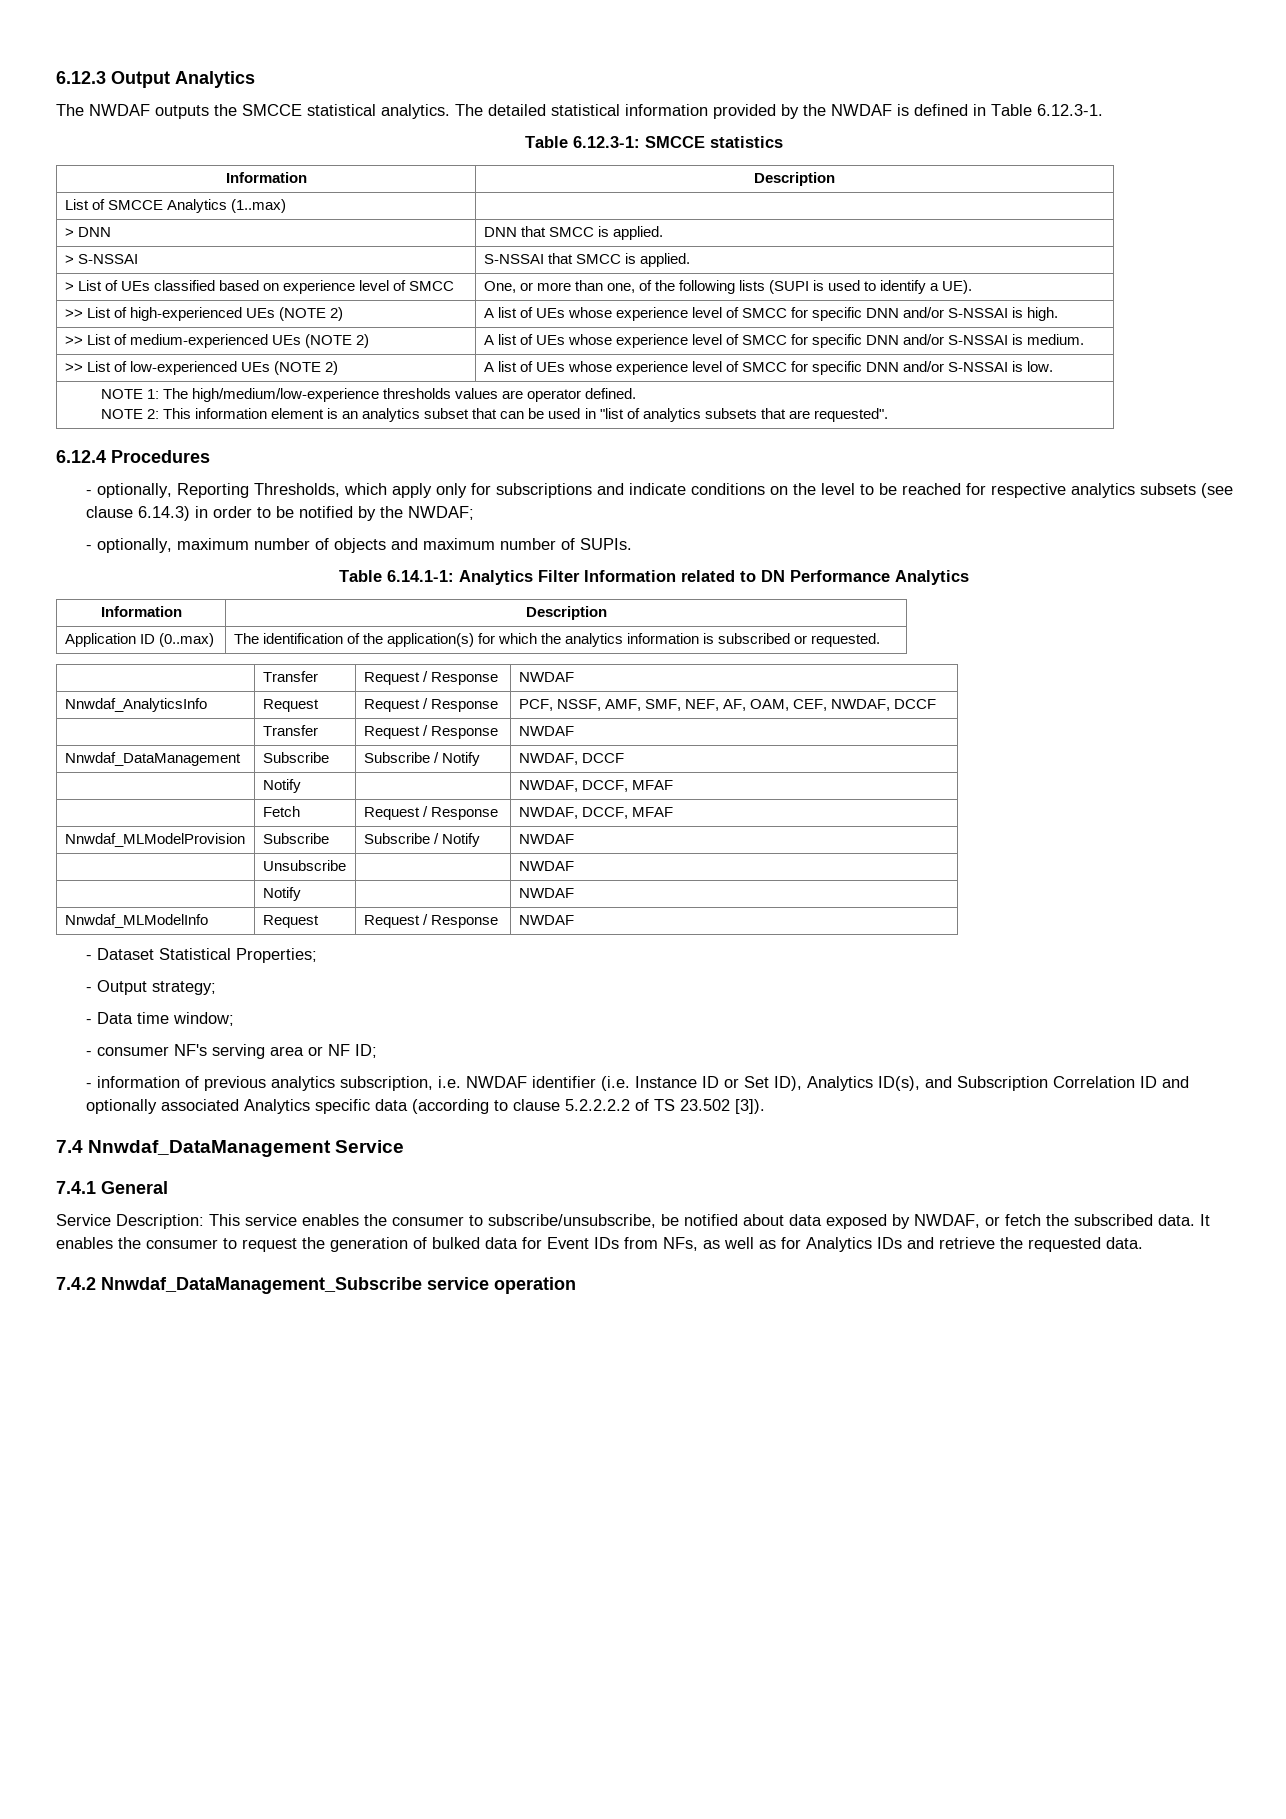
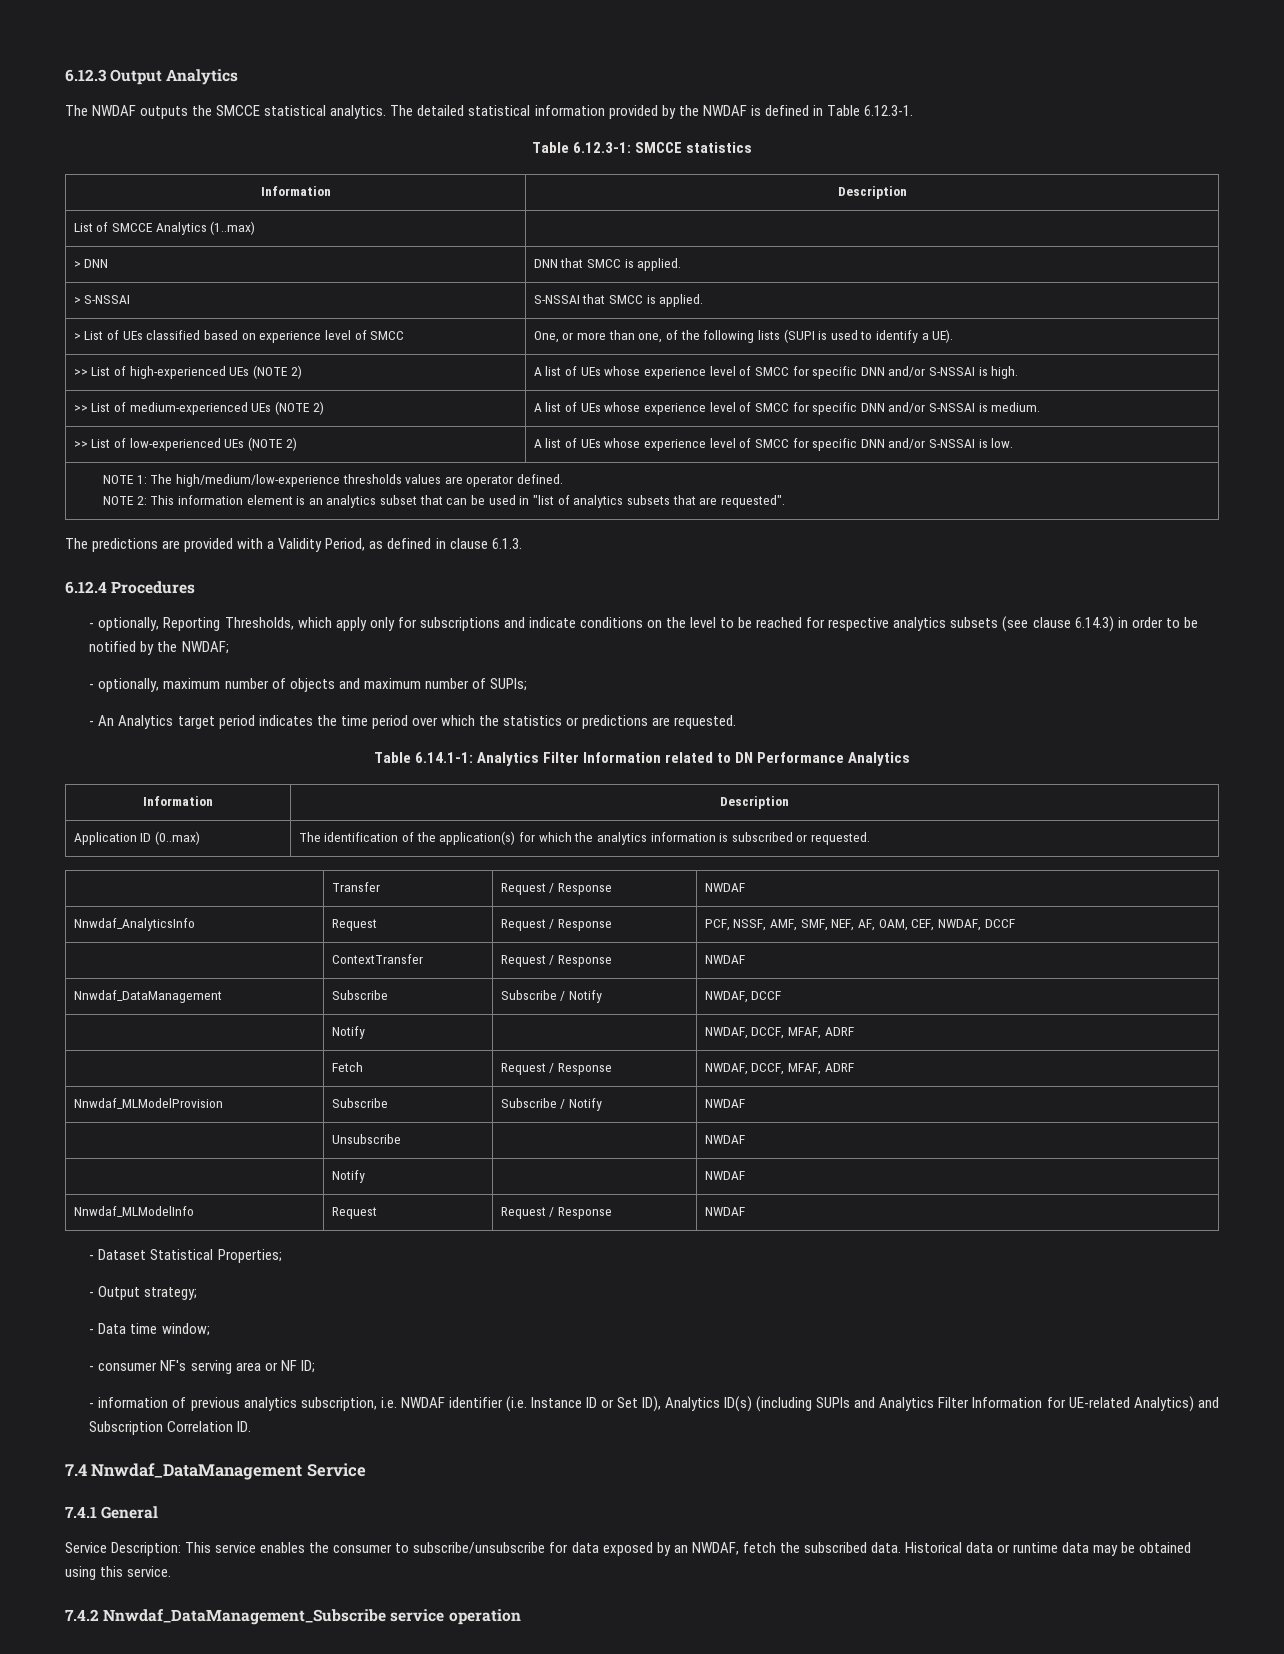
+ The predictions are provided with a Validity Period, as defined in clause 6.1.3.
- - optionally, maximum number of objects and maximum number of SUPIs.
+ - optionally, maximum number of objects and maximum number of SUPIs;
+ - An Analytics target period indicates the time period over which the statistics or predictions are requested.
  Nnwdaf_AnalyticsInfo | Request | Request / Response | PCF, NSSF, AMF, SMF, NEF, AF, OAM, CEF, NWDAF, DCCF
- | Transfer | Request / Response | NWDAF
+ | ContextTransfer | Request / Response | NWDAF
- | Notify | | NWDAF, DCCF, MFAF
+ | Notify | | NWDAF, DCCF, MFAF, ADRF
- | Fetch | Request / Response | NWDAF, DCCF, MFAF
+ | Fetch | Request / Response | NWDAF, DCCF, MFAF, ADRF
- - information of previous analytics subscription, i.e. NWDAF identifier (i.e. Instance ID or Set ID), Analytics ID(s), and Subscription Correlation ID and optionally associated Analytics specific data (according to clause 5.2.2.2.2 of TS 23.502 [3]).
+ - information of previous analytics subscription, i.e. NWDAF identifier (i.e. Instance ID or Set ID), Analytics ID(s) (including SUPIs and Analytics Filter Information for UE-related Analytics) and Subscription Correlation ID.
- Service Description: This service enables the consumer to subscribe/unsubscribe, be notified about data exposed by NWDAF, or fetch the subscribed data.
+ Service Description: This service enables the consumer to subscribe/unsubscribe for data exposed by an NWDAF, fetch the subscribed data.
- It enables the consumer to request the generation of bulked data for Event IDs from NFs, as well as for Analytics IDs and retrieve the requested data.
+ Historical data or runtime data may be obtained using this service.

